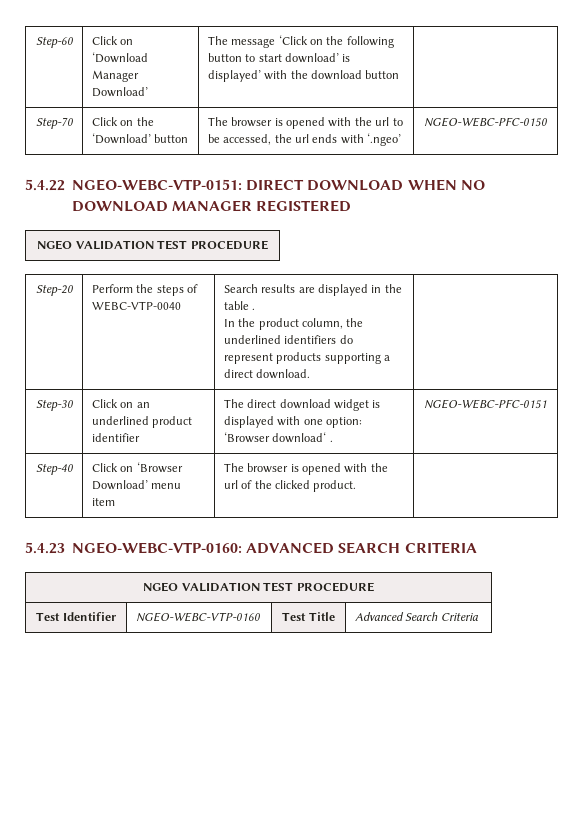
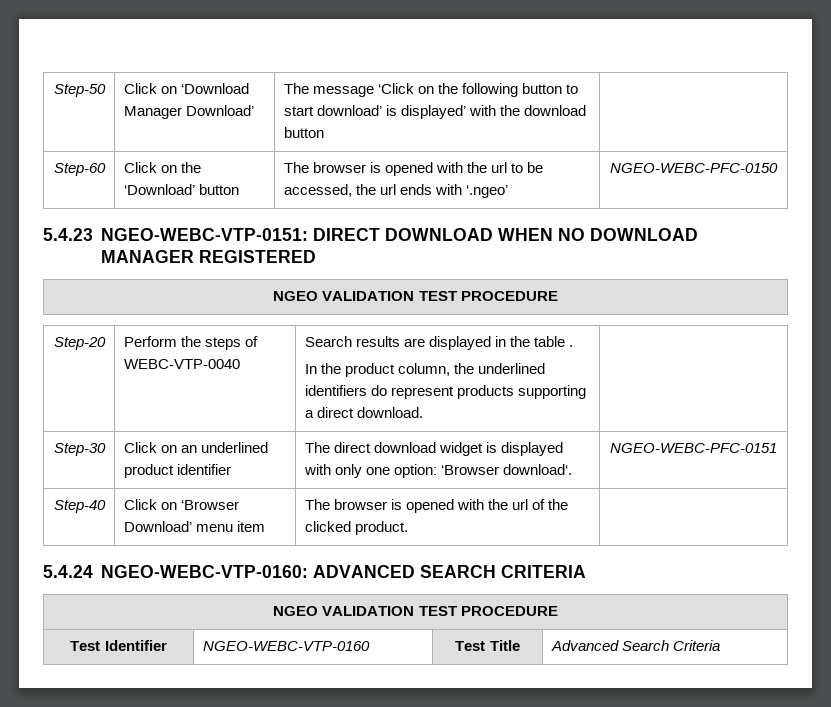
- Step-60 | Click on ‘Download Manager Download’ | The message ‘Click on the following button to start download’ is displayed’ with the download button |
+ Step-50 | Click on ‘Download Manager Download’ | The message ‘Click on the following button to start download’ is displayed’ with the download button |
- Step-70 | Click on the ‘Download’ button | The browser is opened with the url to be accessed, the url ends with ‘.ngeo’ | NGEO-WEBC-PFC-0150
+ Step-60 | Click on the ‘Download’ button | The browser is opened with the url to be accessed, the url ends with ‘.ngeo’ | NGEO-WEBC-PFC-0150
- 5.4.22 NGEO-WEBC-VTP-0151: DIRECT DOWNLOAD WHEN NO DOWNLOAD MANAGER REGISTERED
+ 5.4.23 NGEO-WEBC-VTP-0151: DIRECT DOWNLOAD WHEN NO DOWNLOAD MANAGER REGISTERED
- Step-30 | Click on an underlined product identifier | The direct download widget is displayed with one option: ‘Browser download‘ . | NGEO-WEBC-PFC-0151
+ Step-30 | Click on an underlined product identifier | The direct download widget is displayed with only one option: ‘Browser download‘. | NGEO-WEBC-PFC-0151
- 5.4.23 NGEO-WEBC-VTP-0160: ADVANCED SEARCH CRITERIA
+ 5.4.24 NGEO-WEBC-VTP-0160: ADVANCED SEARCH CRITERIA

